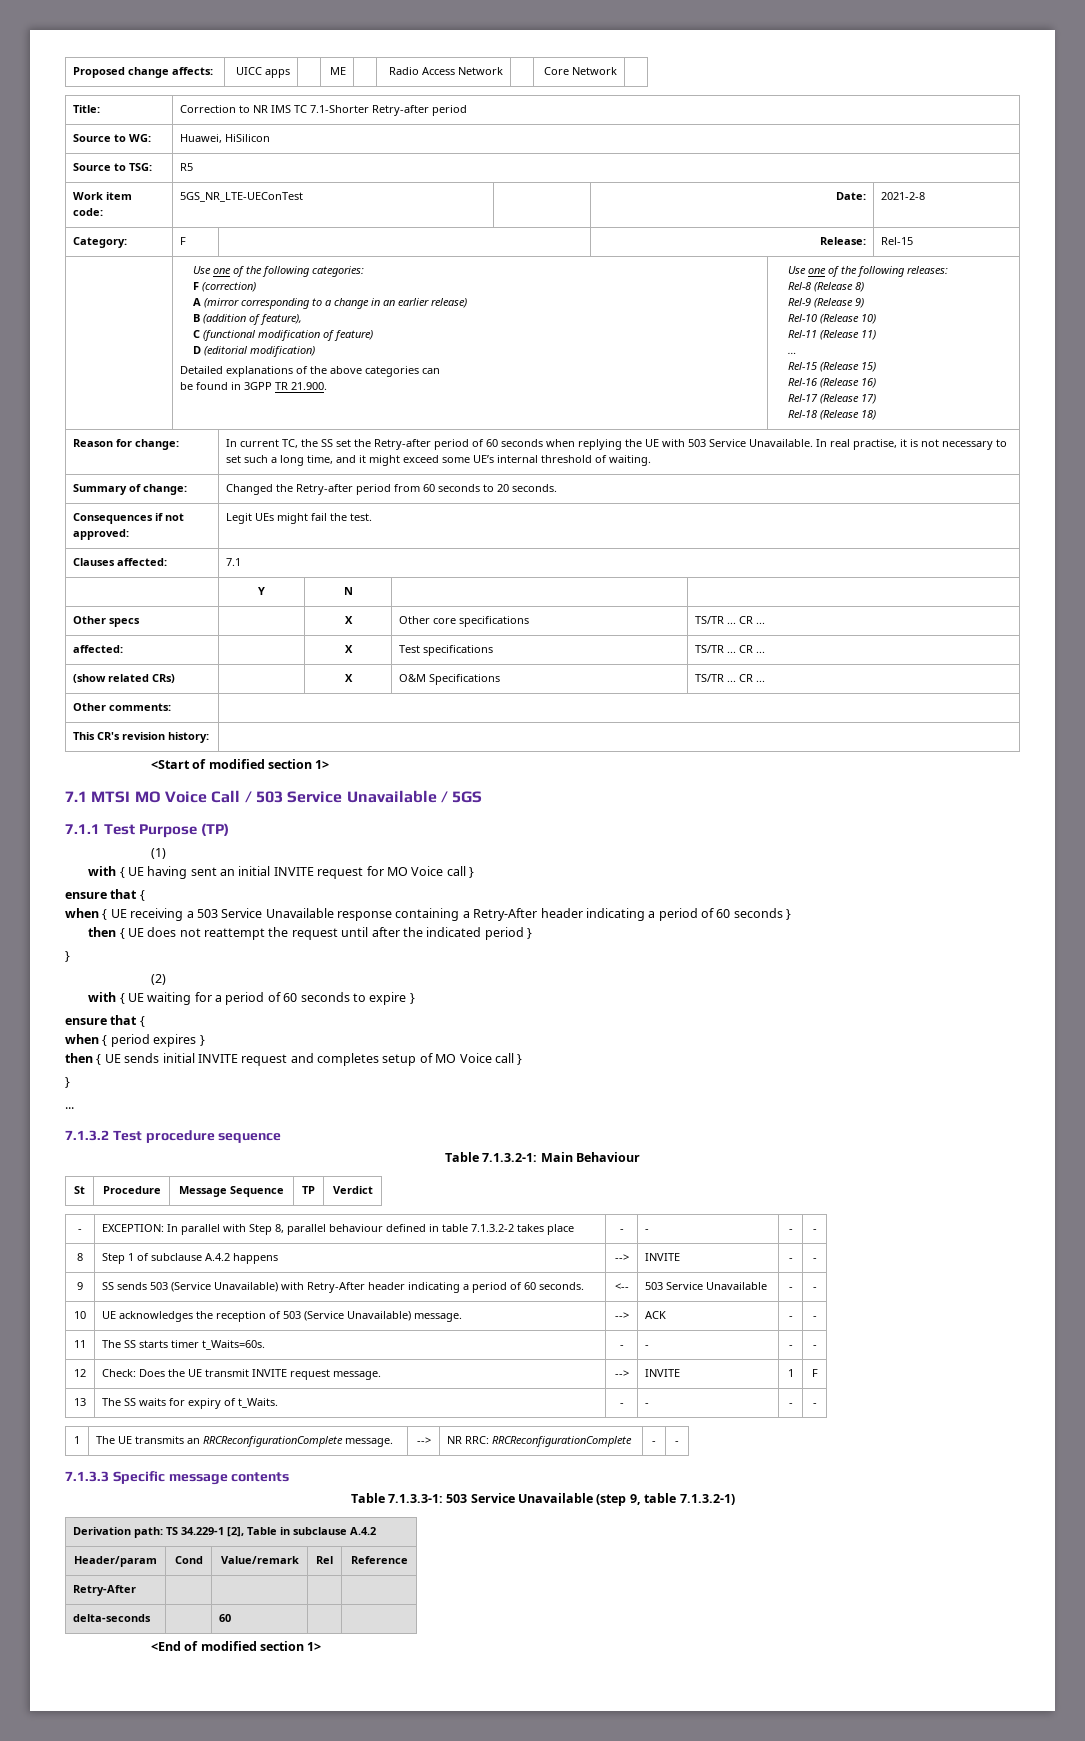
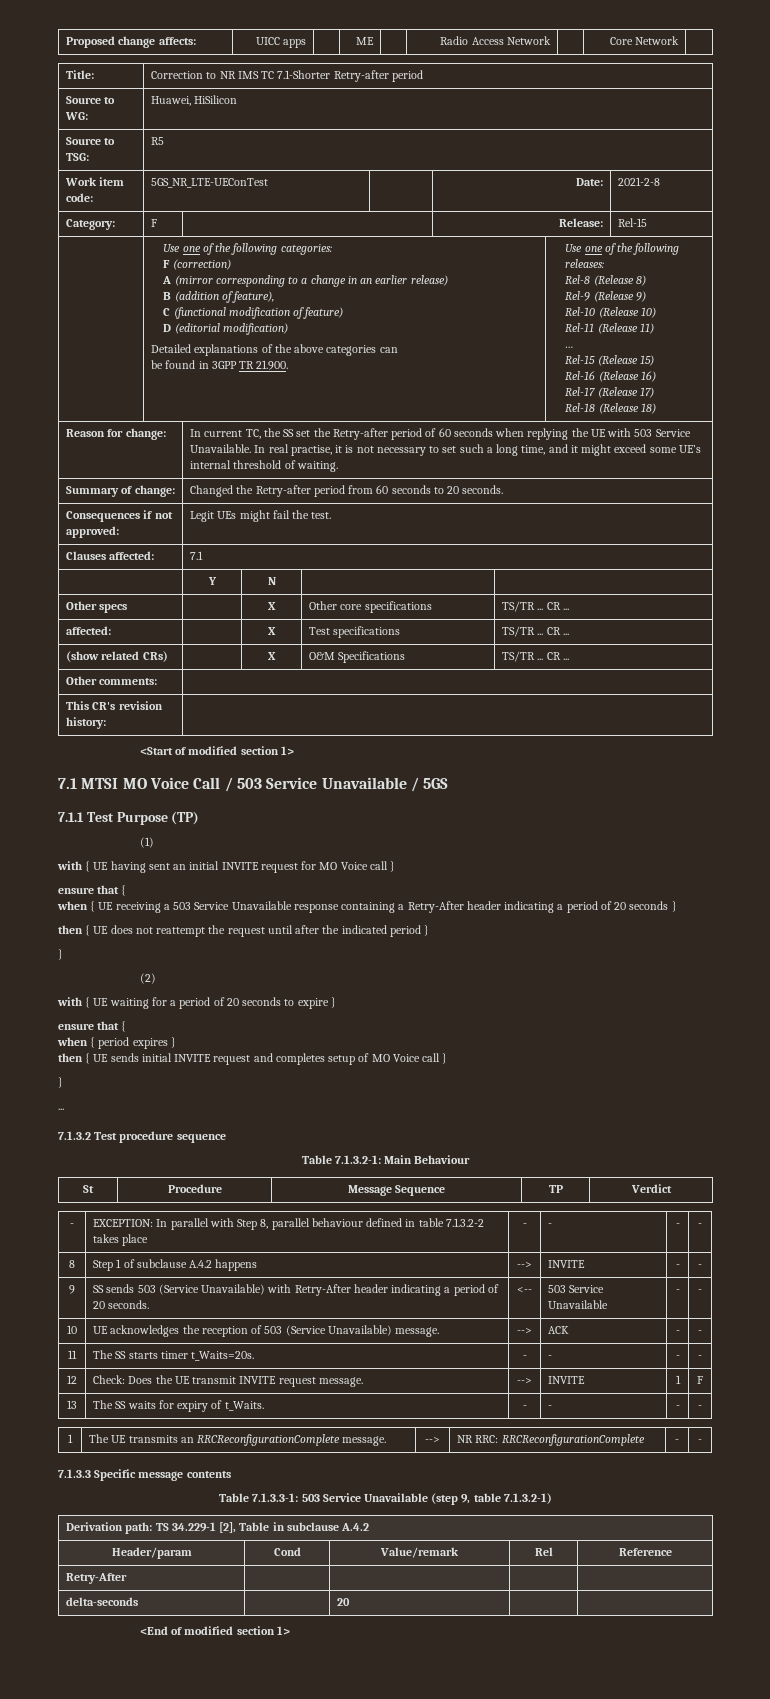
- when { UE receiving a 503 Service Unavailable response containing a Retry-After header indicating a period of 60 seconds }
+ when { UE receiving a 503 Service Unavailable response containing a Retry-After header indicating a period of 20 seconds }
- with { UE waiting for a period of 60 seconds to expire }
+ with { UE waiting for a period of 20 seconds to expire }
- 9 | SS sends 503 (Service Unavailable) with Retry-After header indicating a period of 60 seconds. | <-- | 503 Service Unavailable | - | -
+ 9 | SS sends 503 (Service Unavailable) with Retry-After header indicating a period of 20 seconds. | <-- | 503 Service Unavailable | - | -
- 11 | The SS starts timer t_Waits=60s. | - | - | - | -
+ 11 | The SS starts timer t_Waits=20s. | - | - | - | -
- delta-seconds | | 60 | |
+ delta-seconds | | 20 | |

